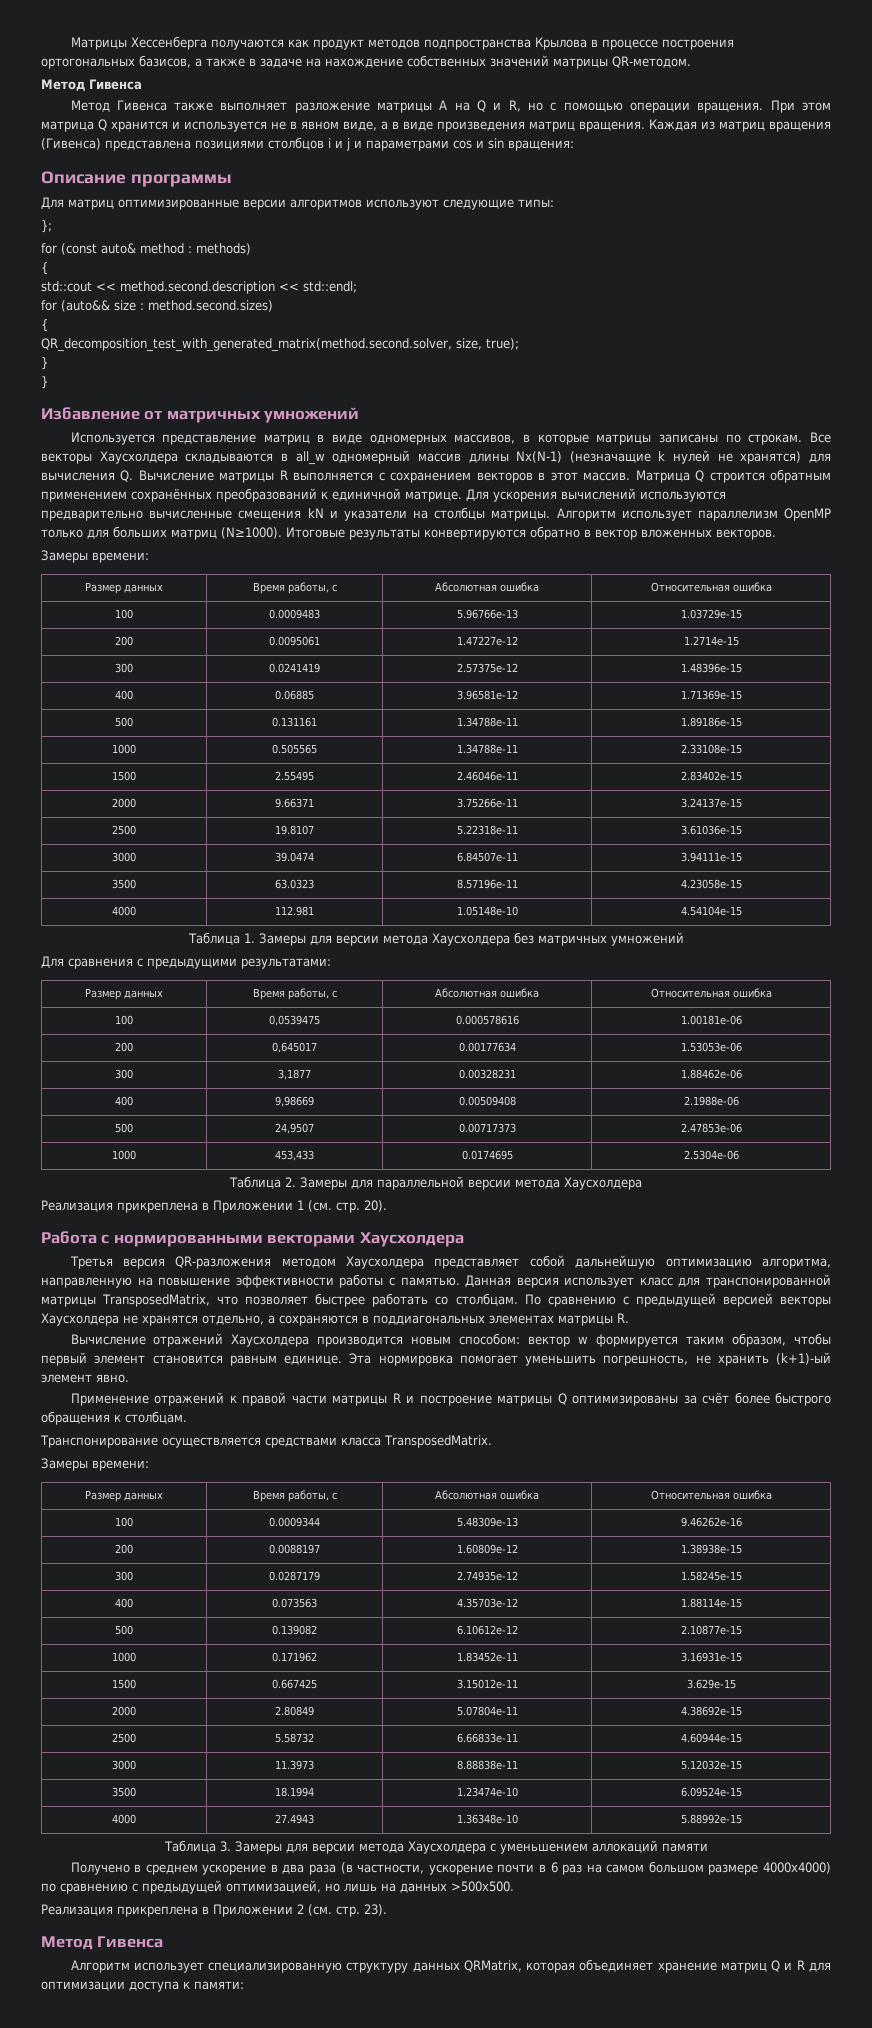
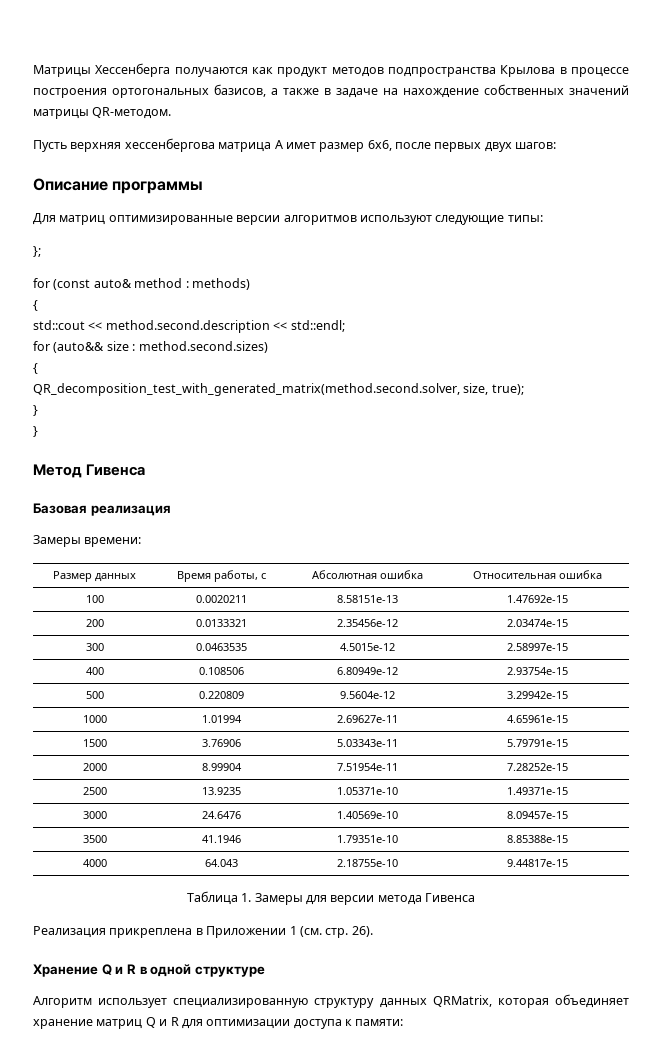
  Матрицы Хессенберга получаются как продукт методов подпространства Крылова в процессе построения ортогональных базисов, а также в задаче на нахождение собственных значений матрицы QR-методом.
- Метод Гивенса
- Метод Гивенса также выполняет разложение матрицы A на Q и R, но с помощью операции вращения. При этом матрица Q хранится и используется не в явном виде, а в виде произведения матриц вращения. Каждая из матриц вращения (Гивенса) представлена позициями столбцов i и j и параметрами cos и sin вращения:
+ Пусть верхняя хессенбергова матрица A имет размер 6x6, после первых двух шагов:
- Избавление от матричных умножений
- Используется представление матриц в виде одномерных массивов, в которые матрицы записаны по строкам. Все векторы Хаусхолдера складываются в all_w одномерный массив длины Nx(N-1) (незначащие k нулей не хранятся) для вычисления Q. Вычисление матрицы R выполняется с сохранением векторов в этот массив. Матрица Q строится обратным применением сохранённых преобразований к единичной матрице. Для ускорения вычислений используются предварительно вычисленные смещения kN и указатели на столбцы матрицы. Алгоритм использует параллелизм OpenMP только для больших матриц (N≥1000). Итоговые результаты конвертируются обратно в вектор вложенных векторов.
+ Метод Гивенса
+ Базовая реализация
- 100 | 0.0009483 | 5.96766e-13 | 1.03729e-15
- 200 | 0.0095061 | 1.47227e-12 | 1.2714e-15
- 300 | 0.0241419 | 2.57375e-12 | 1.48396e-15
- 400 | 0.06885 | 3.96581e-12 | 1.71369e-15
- 500 | 0.131161 | 1.34788e-11 | 1.89186e-15
- 1000 | 0.505565 | 1.34788e-11 | 2.33108e-15
- 1500 | 2.55495 | 2.46046e-11 | 2.83402e-15
- 2000 | 9.66371 | 3.75266e-11 | 3.24137e-15
- 2500 | 19.8107 | 5.22318e-11 | 3.61036e-15
- 3000 | 39.0474 | 6.84507e-11 | 3.94111e-15
- 3500 | 63.0323 | 8.57196e-11 | 4.23058e-15
- 4000 | 112.981 | 1.05148e-10 | 4.54104e-15
+ 100 | 0.0020211 | 8.58151e-13 | 1.47692e-15
+ 200 | 0.0133321 | 2.35456e-12 | 2.03474e-15
+ 300 | 0.0463535 | 4.5015e-12 | 2.58997e-15
+ 400 | 0.108506 | 6.80949e-12 | 2.93754e-15
+ 500 | 0.220809 | 9.5604e-12 | 3.29942e-15
+ 1000 | 1.01994 | 2.69627e-11 | 4.65961e-15
+ 1500 | 3.76906 | 5.03343e-11 | 5.79791e-15
+ 2000 | 8.99904 | 7.51954e-11 | 7.28252e-15
+ 2500 | 13.9235 | 1.05371e-10 | 1.49371e-15
+ 3000 | 24.6476 | 1.40569e-10 | 8.09457e-15
+ 3500 | 41.1946 | 1.79351e-10 | 8.85388e-15
+ 4000 | 64.043 | 2.18755e-10 | 9.44817e-15
- Таблица 1. Замеры для версии метода Хаусхолдера без матричных умножений
- Для сравнения с предыдущими результатами:
- Размер данных | Время работы, с | Абсолютная ошибка | Относительная ошибка
- 100 | 0,0539475 | 0.000578616 | 1.00181e-06
- 200 | 0,645017 | 0.00177634 | 1.53053e-06
- 300 | 3,1877 | 0.00328231 | 1.88462e-06
- 400 | 9,98669 | 0.00509408 | 2.1988e-06
- 500 | 24,9507 | 0.00717373 | 2.47853e-06
- 1000 | 453,433 | 0.0174695 | 2.5304e-06
- Таблица 2. Замеры для параллельной версии метода Хаусхолдера
+ Таблица 1. Замеры для версии метода Гивенса
- Реализация прикреплена в Приложении 1 (см. стр. 20).
- Работа с нормированными векторами Хаусхолдера
- Третья версия QR-разложения методом Хаусхолдера представляет собой дальнейшую оптимизацию алгоритма, направленную на повышение эффективности работы с памятью. Данная версия использует класс для транспонированной матрицы TransposedMatrix, что позволяет быстрее работать со столбцам. По сравнению с предыдущей версией векторы Хаусхолдера не хранятся отдельно, а сохраняются в поддиагональных элементах матрицы R.
- Вычисление отражений Хаусхолдера производится новым способом: вектор w формируется таким образом, чтобы первый элемент становится равным единице. Эта нормировка помогает уменьшить погрешность, не хранить (k+1)-ый элемент явно.
- Применение отражений к правой части матрицы R и построение матрицы Q оптимизированы за счёт более быстрого обращения к столбцам.
- Транспонирование осуществляется средствами класса TransposedMatrix.
- Замеры времени:
- Размер данных | Время работы, с | Абсолютная ошибка | Относительная ошибка
- 100 | 0.0009344 | 5.48309e-13 | 9.46262e-16
- 200 | 0.0088197 | 1.60809e-12 | 1.38938e-15
- 300 | 0.0287179 | 2.74935e-12 | 1.58245e-15
- 400 | 0.073563 | 4.35703e-12 | 1.88114e-15
- 500 | 0.139082 | 6.10612e-12 | 2.10877e-15
- 1000 | 0.171962 | 1.83452e-11 | 3.16931e-15
- 1500 | 0.667425 | 3.15012e-11 | 3.629e-15
- 2000 | 2.80849 | 5.07804e-11 | 4.38692e-15
- 2500 | 5.58732 | 6.66833e-11 | 4.60944e-15
- 3000 | 11.3973 | 8.88838e-11 | 5.12032e-15
- 3500 | 18.1994 | 1.23474e-10 | 6.09524e-15
- 4000 | 27.4943 | 1.36348e-10 | 5.88992e-15
- Таблица 3. Замеры для версии метода Хаусхолдера с уменьшением аллокаций памяти
- Получено в среднем ускорение в два раза (в частности, ускорение почти в 6 раз на самом большом размере 4000x4000) по сравнению с предыдущей оптимизацией, но лишь на данных >500x500.
- Реализация прикреплена в Приложении 2 (см. стр. 23).
- Метод Гивенса
+ Реализация прикреплена в Приложении 1 (см. стр. 26).
+ Хранение Q и R в одной структуре

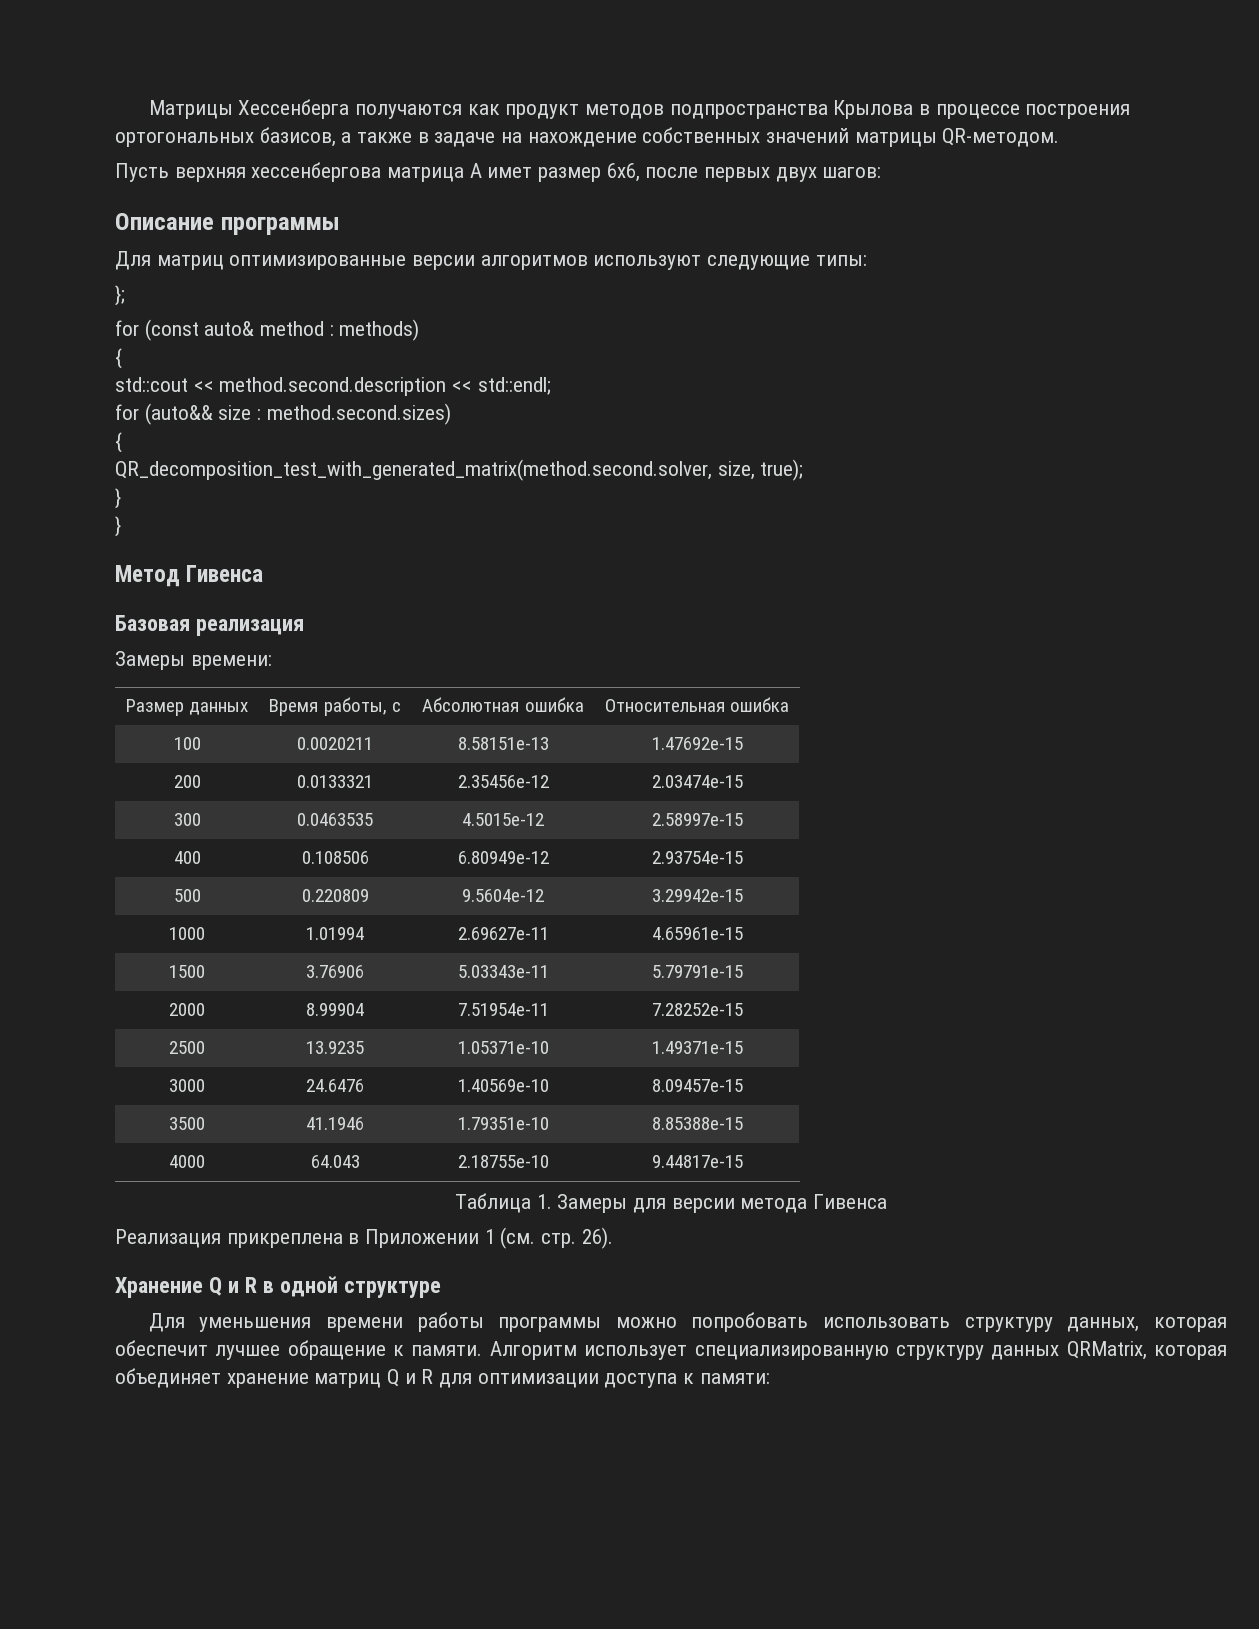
+ Для уменьшения времени работы программы можно попробовать использовать структуру данных, которая обеспечит лучшее обращение к памяти.

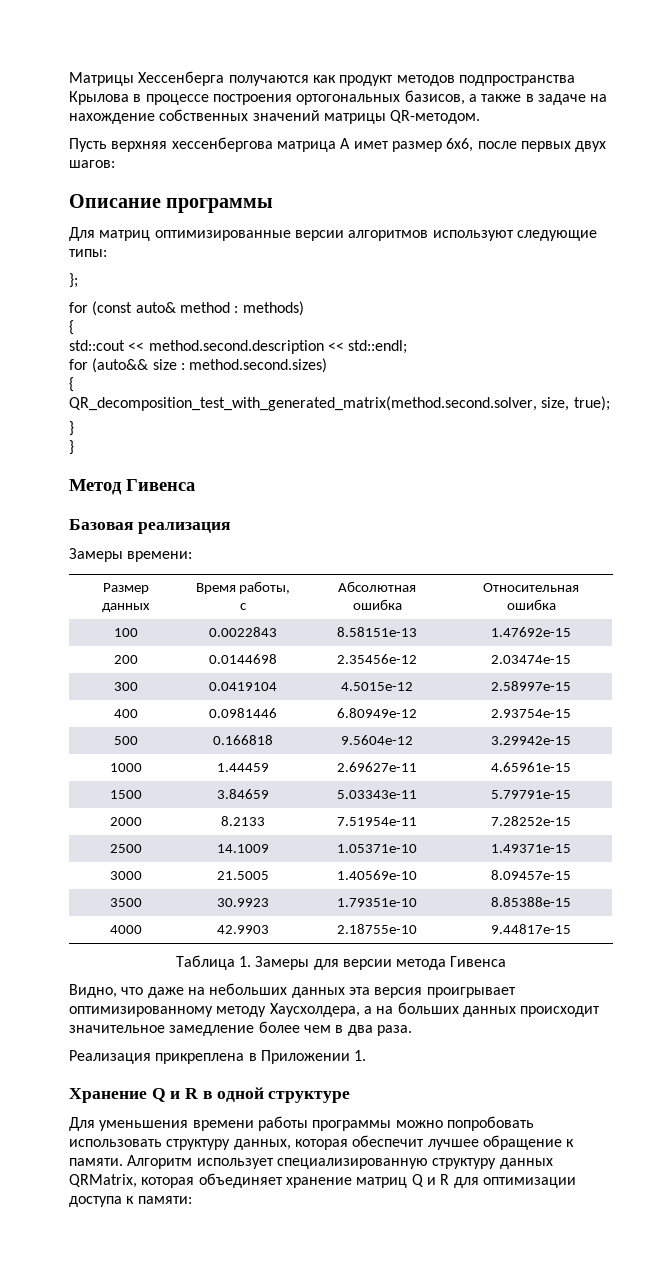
- 100 | 0.0020211 | 8.58151e-13 | 1.47692e-15
+ 100 | 0.0022843 | 8.58151e-13 | 1.47692e-15
- 200 | 0.0133321 | 2.35456e-12 | 2.03474e-15
+ 200 | 0.0144698 | 2.35456e-12 | 2.03474e-15
- 300 | 0.0463535 | 4.5015e-12 | 2.58997e-15
+ 300 | 0.0419104 | 4.5015e-12 | 2.58997e-15
- 400 | 0.108506 | 6.80949e-12 | 2.93754e-15
+ 400 | 0.0981446 | 6.80949e-12 | 2.93754e-15
- 500 | 0.220809 | 9.5604e-12 | 3.29942e-15
+ 500 | 0.166818 | 9.5604e-12 | 3.29942e-15
- 1000 | 1.01994 | 2.69627e-11 | 4.65961e-15
+ 1000 | 1.44459 | 2.69627e-11 | 4.65961e-15
- 1500 | 3.76906 | 5.03343e-11 | 5.79791e-15
+ 1500 | 3.84659 | 5.03343e-11 | 5.79791e-15
- 2000 | 8.99904 | 7.51954e-11 | 7.28252e-15
+ 2000 | 8.2133 | 7.51954e-11 | 7.28252e-15
- 2500 | 13.9235 | 1.05371e-10 | 1.49371e-15
+ 2500 | 14.1009 | 1.05371e-10 | 1.49371e-15
- 3000 | 24.6476 | 1.40569e-10 | 8.09457e-15
+ 3000 | 21.5005 | 1.40569e-10 | 8.09457e-15
- 3500 | 41.1946 | 1.79351e-10 | 8.85388e-15
+ 3500 | 30.9923 | 1.79351e-10 | 8.85388e-15
- 4000 | 64.043 | 2.18755e-10 | 9.44817e-15
+ 4000 | 42.9903 | 2.18755e-10 | 9.44817e-15
+ Видно, что даже на небольших данных эта версия проигрывает оптимизированному методу Хаусхолдера, а на больших данных происходит значительное замедление более чем в два раза.
- Реализация прикреплена в Приложении 1 (см. стр. 26).
+ Реализация прикреплена в Приложении 1.

